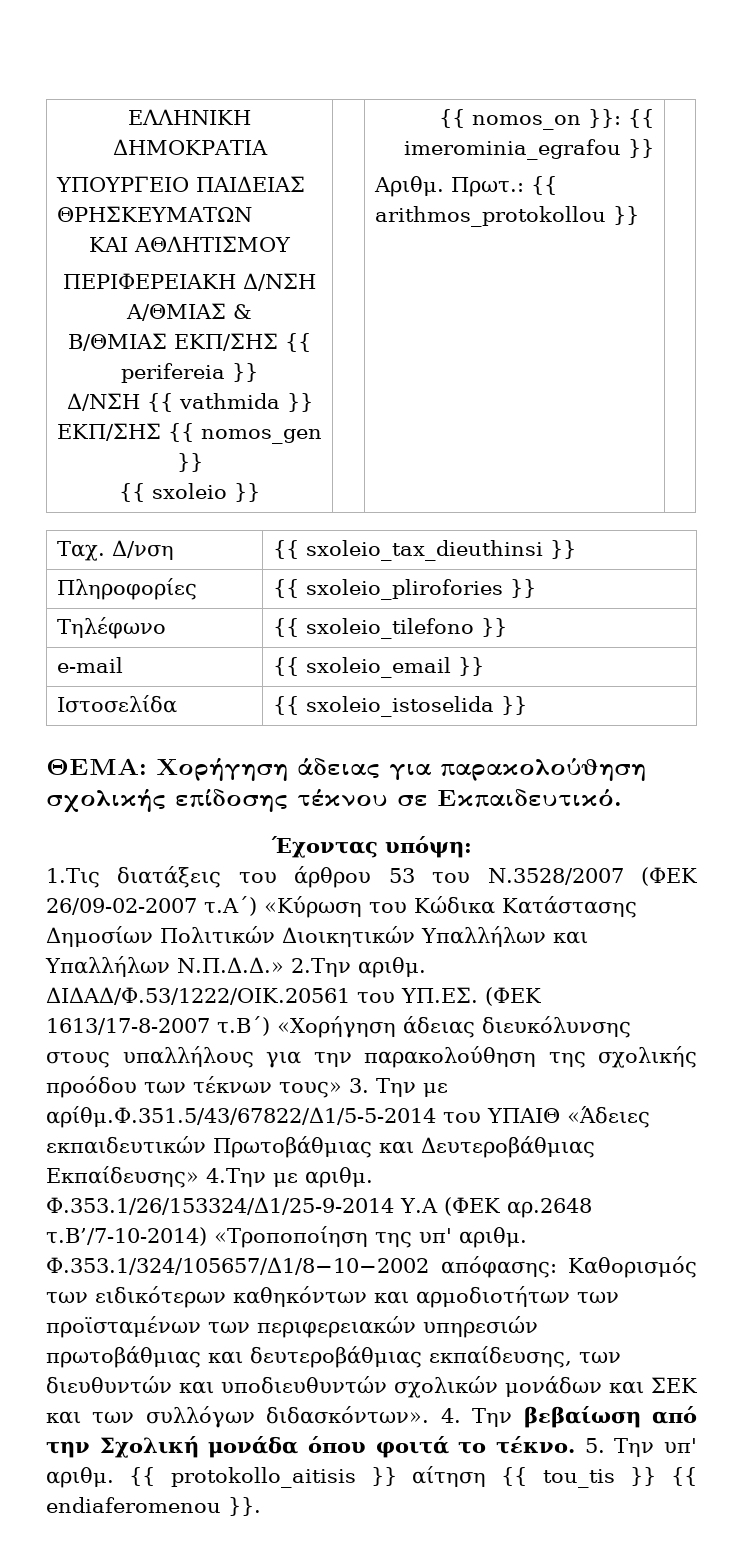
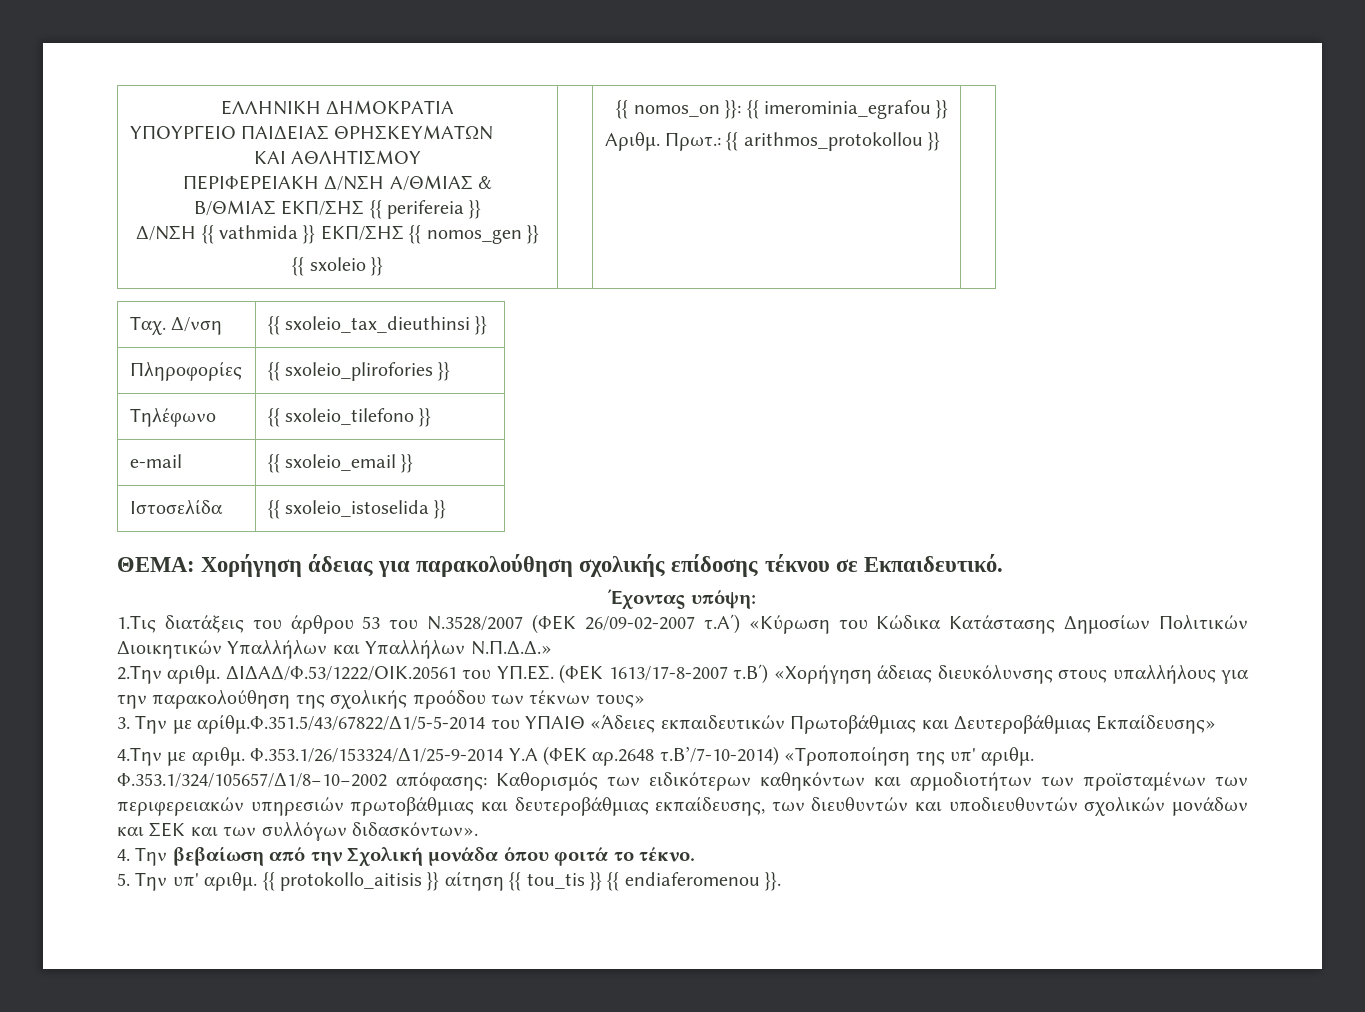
- 1.Τις διατάξεις του άρθρου 53 του Ν.3528/2007 (ΦΕΚ 26/09-02-2007 τ.Α΄) «Κύρωση του Κώδικα Κατάστασης Δημοσίων Πολιτικών Διοικητικών Υπαλλήλων και Υπαλλήλων Ν.Π.Δ.Δ.» 2.Την αριθμ.
+ 1.Τις διατάξεις του άρθρου 53 του Ν.3528/2007 (ΦΕΚ 26/09-02-2007 τ.Α΄) «Κύρωση του Κώδικα Κατάστασης Δημοσίων Πολιτικών Διοικητικών Υπαλλήλων και Υπαλλήλων Ν.Π.Δ.Δ.»
+ 2.Την αριθμ.
- ΔΙΔΑΔ/Φ.53/1222/ΟΙΚ.20561 του ΥΠ.ΕΣ. (ΦΕΚ 1613/17-8-2007 τ.Β΄) «Χορήγηση άδειας διευκόλυνσης στους υπαλλήλους για την παρακολούθηση της σχολικής προόδου των τέκνων τους» 3. Την με αρίθμ.Φ.351.5/43/67822/Δ1/5-5-2014 του ΥΠΑΙΘ «Άδειες εκπαιδευτικών Πρωτοβάθμιας και Δευτεροβάθμιας Εκπαίδευσης» 4.Την με αριθμ.
+ ΔΙΔΑΔ/Φ.53/1222/ΟΙΚ.20561 του ΥΠ.ΕΣ. (ΦΕΚ 1613/17-8-2007 τ.Β΄) «Χορήγηση άδειας διευκόλυνσης στους υπαλλήλους για την παρακολούθηση της σχολικής προόδου των τέκνων τους»
+ 3. Την με αρίθμ.Φ.351.5/43/67822/Δ1/5-5-2014 του ΥΠΑΙΘ «Άδειες εκπαιδευτικών Πρωτοβάθμιας και Δευτεροβάθμιας Εκπαίδευσης»
+ 4.Την με αριθμ.
- Φ.353.1/324/105657/Δ1/8−10−2002 απόφασης: Καθορισμός των ειδικότερων καθηκόντων και αρμοδιοτήτων των προϊσταμένων των περιφερειακών υπηρεσιών πρωτοβάθμιας και δευτεροβάθμιας εκπαίδευσης, των διευθυντών και υποδιευθυντών σχολικών μονάδων και ΣΕΚ και των συλλόγων διδασκόντων». 4. Την βεβαίωση από την Σχολική μονάδα όπου φοιτά το τέκνο. 5. Την υπ' αριθμ.
+ Φ.353.1/324/105657/Δ1/8−10−2002 απόφασης: Καθορισμός των ειδικότερων καθηκόντων και αρμοδιοτήτων των προϊσταμένων των περιφερειακών υπηρεσιών πρωτοβάθμιας και δευτεροβάθμιας εκπαίδευσης, των διευθυντών και υποδιευθυντών σχολικών μονάδων και ΣΕΚ και των συλλόγων διδασκόντων».
+ 4. Την βεβαίωση από την Σχολική μονάδα όπου φοιτά το τέκνο.
+ 5. Την υπ' αριθμ.

